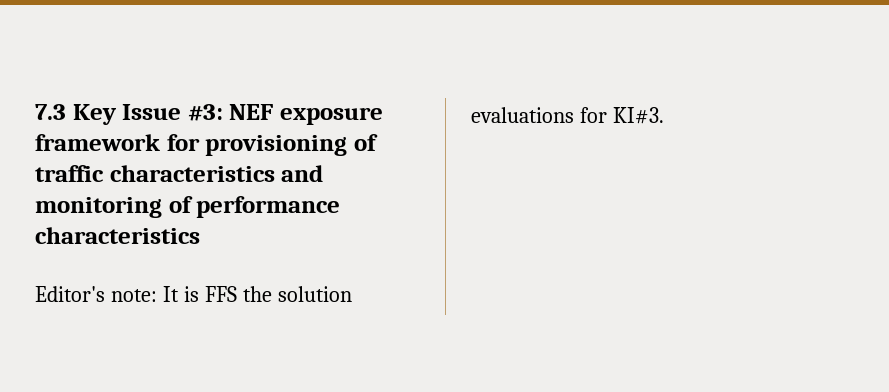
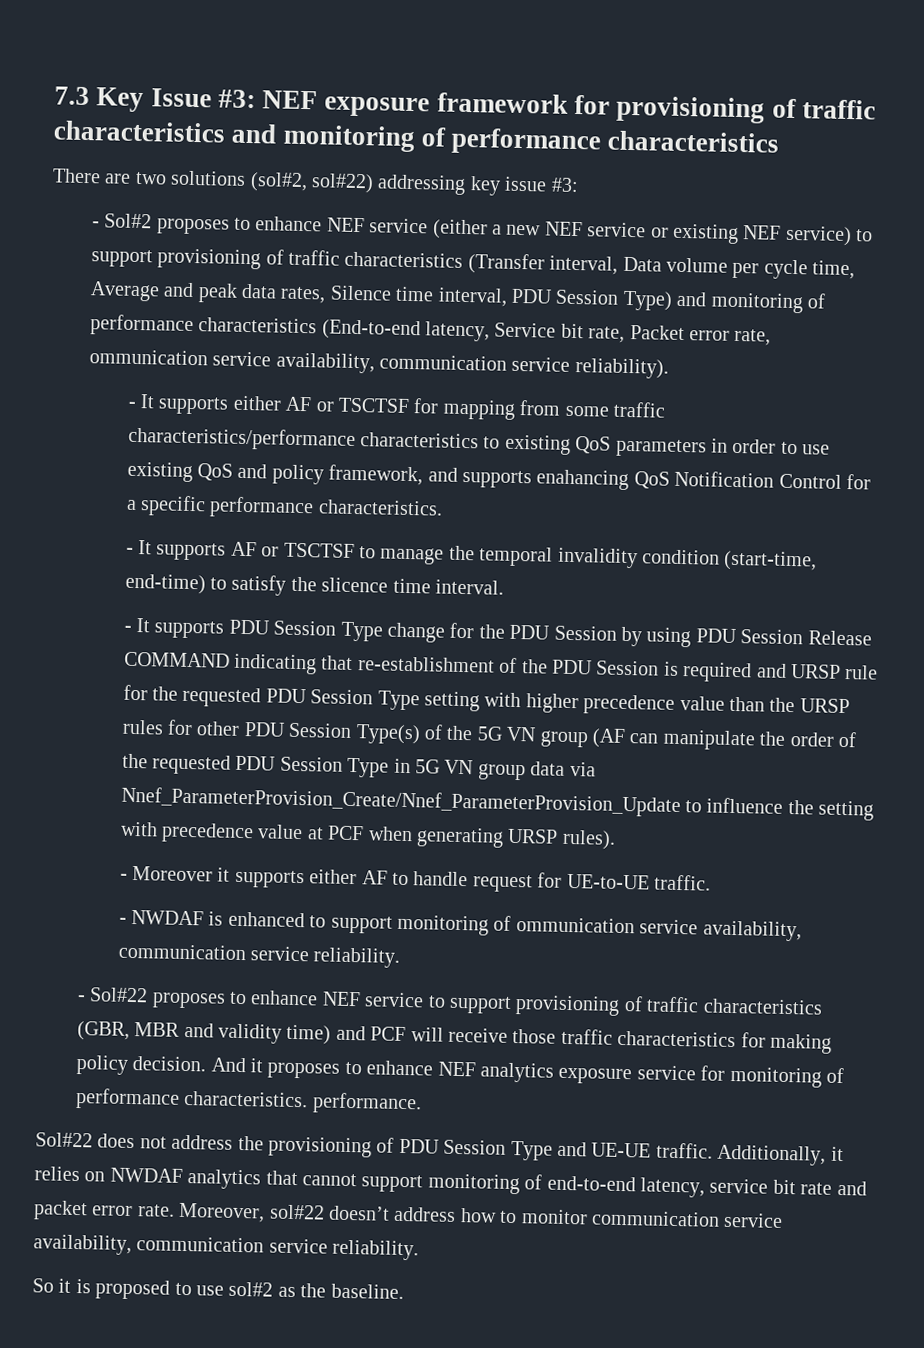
- Editor's note: It is FFS the solution evaluations for KI#3.
+ There are two solutions (sol#2, sol#22) addressing key issue #3:
+ - Sol#2 proposes to enhance NEF service (either a new NEF service or existing NEF service) to support provisioning of traffic characteristics (Transfer interval, Data volume per cycle time, Average and peak data rates, Silence time interval, PDU Session Type) and monitoring of performance characteristics (End-to-end latency, Service bit rate, Packet error rate, ommunication service availability, communication service reliability).
+ - It supports either AF or TSCTSF for mapping from some traffic characteristics/performance characteristics to existing QoS parameters in order to use existing QoS and policy framework, and supports enahancing QoS Notification Control for a specific performance characteristics.
+ - It supports AF or TSCTSF to manage the temporal invalidity condition (start-time, end-time) to satisfy the slicence time interval.
+ - It supports PDU Session Type change for the PDU Session by using PDU Session Release COMMAND indicating that re-establishment of the PDU Session is required and URSP rule for the requested PDU Session Type setting with higher precedence value than the URSP rules for other PDU Session Type(s) of the 5G VN group (AF can manipulate the order of the requested PDU Session Type in 5G VN group data via Nnef_ParameterProvision_Create/Nnef_ParameterProvision_Update to influence the setting with precedence value at PCF when generating URSP rules).
+ - Moreover it supports either AF to handle request for UE-to-UE traffic.
+ - NWDAF is enhanced to support monitoring of ommunication service availability, communication service reliability.
+ - Sol#22 proposes to enhance NEF service to support provisioning of traffic characteristics (GBR, MBR and validity time) and PCF will receive those traffic characteristics for making policy decision. And it proposes to enhance NEF analytics exposure service for monitoring of performance characteristics. performance.
+ Sol#22 does not address the provisioning of PDU Session Type and UE-UE traffic. Additionally, it relies on NWDAF analytics that cannot support monitoring of end-to-end latency, service bit rate and packet error rate. Moreover, sol#22 doesn’t address how to monitor communication service availability, communication service reliability.
+ So it is proposed to use sol#2 as the baseline.

